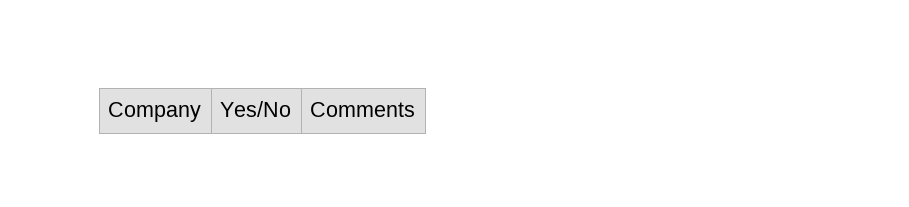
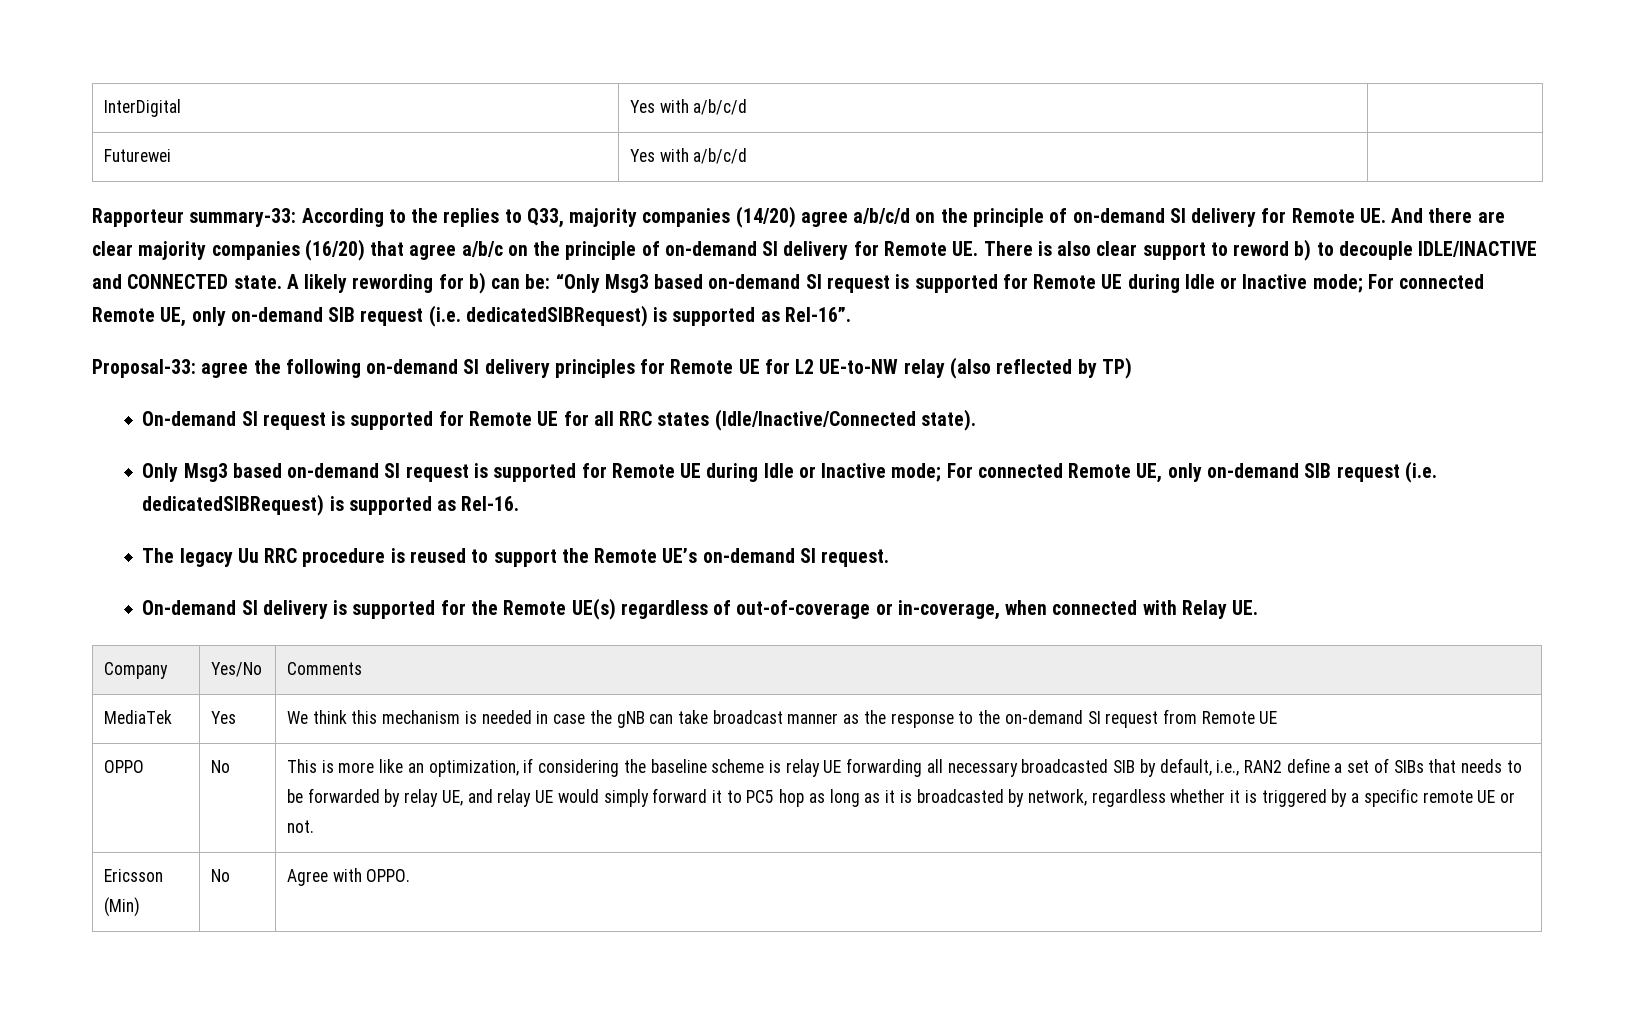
+ InterDigital | Yes with a/b/c/d |
+ Futurewei | Yes with a/b/c/d |
+ Rapporteur summary-33: According to the replies to Q33, majority companies (14/20) agree a/b/c/d on the principle of on-demand SI delivery for Remote UE. And there are clear majority companies (16/20) that agree a/b/c on the principle of on-demand SI delivery for Remote UE. There is also clear support to reword b) to decouple IDLE/INACTIVE and CONNECTED state. A likely rewording for b) can be: “Only Msg3 based on-demand SI request is supported for Remote UE during Idle or Inactive mode; For connected Remote UE, only on-demand SIB request (i.e. dedicatedSIBRequest) is supported as Rel-16”.
+ Proposal-33: agree the following on-demand SI delivery principles for Remote UE for L2 UE-to-NW relay (also reflected by TP)
+ On-demand SI request is supported for Remote UE for all RRC states (Idle/Inactive/Connected state).
+ Only Msg3 based on-demand SI request is supported for Remote UE during Idle or Inactive mode; For connected Remote UE, only on-demand SIB request (i.e. dedicatedSIBRequest) is supported as Rel-16.
+ The legacy Uu RRC procedure is reused to support the Remote UE’s on-demand SI request.
+ On-demand SI delivery is supported for the Remote UE(s) regardless of out-of-coverage or in-coverage, when connected with Relay UE.
  Company | Yes/No | Comments
+ MediaTek | Yes | We think this mechanism is needed in case the gNB can take broadcast manner as the response to the on-demand SI request from Remote UE
+ OPPO | No | This is more like an optimization, if considering the baseline scheme is relay UE forwarding all necessary broadcasted SIB by default, i.e., RAN2 define a set of SIBs that needs to be forwarded by relay UE, and relay UE would simply forward it to PC5 hop as long as it is broadcasted by network, regardless whether it is triggered by a specific remote UE or not.
+ Ericsson (Min) | No | Agree with OPPO.

